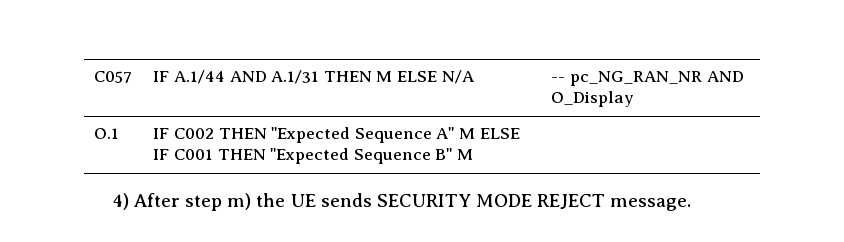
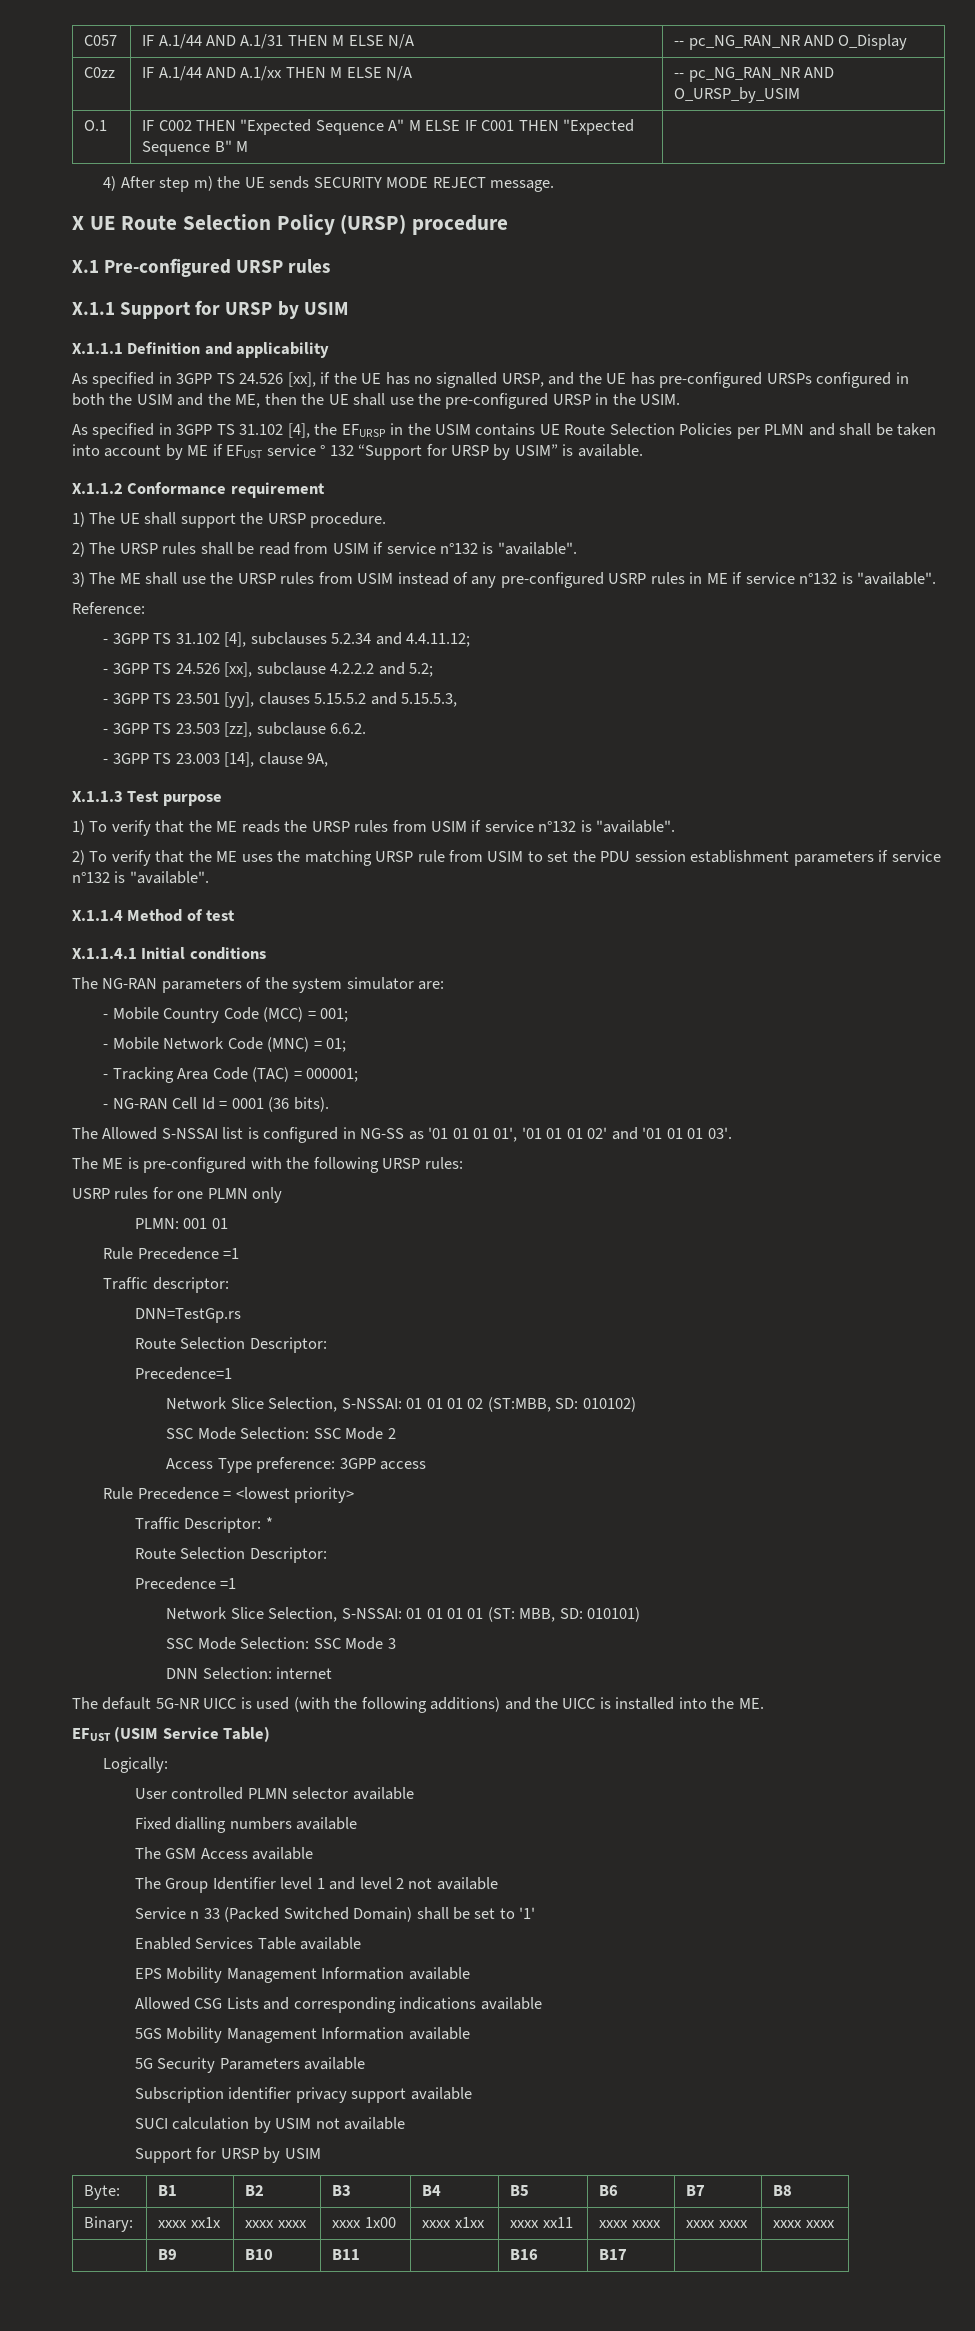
+ C0zz | IF A.1/44 AND A.1/xx THEN M ELSE N/A | -- pc_NG_RAN_NR AND O_URSP_by_USIM
+ X UE Route Selection Policy (URSP) procedure
+ X.1 Pre-configured URSP rules
+ X.1.1 Support for URSP by USIM
+ X.1.1.1 Definition and applicability
+ As specified in 3GPP TS 24.526 [xx], if the UE has no signalled URSP, and the UE has pre-configured URSPs configured in both the USIM and the ME, then the UE shall use the pre-configured URSP in the USIM.
+ As specified in 3GPP TS 31.102 [4], the EFURSP in the USIM contains UE Route Selection Policies per PLMN and shall be taken into account by ME if EFUST service ° 132 “Support for URSP by USIM” is available.
+ X.1.1.2 Conformance requirement
+ 1) The UE shall support the URSP procedure.
+ 2) The URSP rules shall be read from USIM if service n°132 is "available".
+ 3) The ME shall use the URSP rules from USIM instead of any pre-configured USRP rules in ME if service n°132 is "available".
+ Reference:
+ - 3GPP TS 31.102 [4], subclauses 5.2.34 and 4.4.11.12;
+ - 3GPP TS 24.526 [xx], subclause 4.2.2.2 and 5.2;
+ - 3GPP TS 23.501 [yy], clauses 5.15.5.2 and 5.15.5.3,
+ - 3GPP TS 23.503 [zz], subclause 6.6.2.
+ - 3GPP TS 23.003 [14], clause 9A,
+ X.1.1.3 Test purpose
+ 1) To verify that the ME reads the URSP rules from USIM if service n°132 is "available".
+ 2) To verify that the ME uses the matching URSP rule from USIM to set the PDU session establishment parameters if service n°132 is "available".
+ X.1.1.4 Method of test
+ X.1.1.4.1 Initial conditions
+ The NG-RAN parameters of the system simulator are:
+ - Mobile Country Code (MCC) = 001;
+ - Mobile Network Code (MNC) = 01;
+ - Tracking Area Code (TAC) = 000001;
+ - NG-RAN Cell Id = 0001 (36 bits).
+ The Allowed S-NSSAI list is configured in NG-SS as '01 01 01 01', '01 01 01 02' and '01 01 01 03'.
+ The ME is pre-configured with the following URSP rules:
+ USRP rules for one PLMN only
+ PLMN: 001 01
+ Rule Precedence =1
+ Traffic descriptor:
+ DNN=TestGp.rs
+ Route Selection Descriptor:
+ Precedence=1
+ Network Slice Selection, S-NSSAI: 01 01 01 02 (ST:MBB, SD: 010102)
+ SSC Mode Selection: SSC Mode 2
+ Access Type preference: 3GPP access
+ Rule Precedence = <lowest priority>
+ Traffic Descriptor: *
+ Route Selection Descriptor:
+ Precedence =1
+ Network Slice Selection, S-NSSAI: 01 01 01 01 (ST: MBB, SD: 010101)
+ SSC Mode Selection: SSC Mode 3
+ DNN Selection: internet
+ The default 5G-NR UICC is used (with the following additions) and the UICC is installed into the ME.
+ EFUST (USIM Service Table)
+ Logically:
+ User controlled PLMN selector available
+ Fixed dialling numbers available
+ The GSM Access available
+ The Group Identifier level 1 and level 2 not available
+ Service n 33 (Packed Switched Domain) shall be set to '1'
+ Enabled Services Table available
+ EPS Mobility Management Information available
+ Allowed CSG Lists and corresponding indications available
+ 5GS Mobility Management Information available
+ 5G Security Parameters available
+ Subscription identifier privacy support available
+ SUCI calculation by USIM not available
+ Support for URSP by USIM
+ Byte: | B1 | B2 | B3 | B4 | B5 | B6 | B7 | B8
+ Binary: | xxxx xx1x | xxxx xxxx | xxxx 1x00 | xxxx x1xx | xxxx xx11 | xxxx xxxx | xxxx xxxx | xxxx xxxx
+ | B9 | B10 | B11 | | B16 | B17 | |

